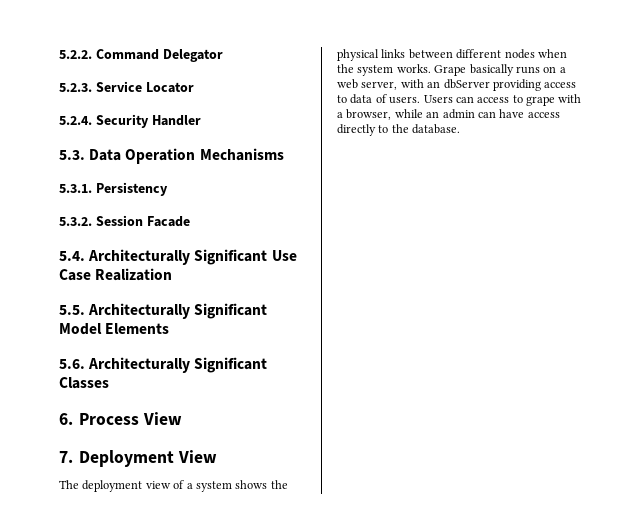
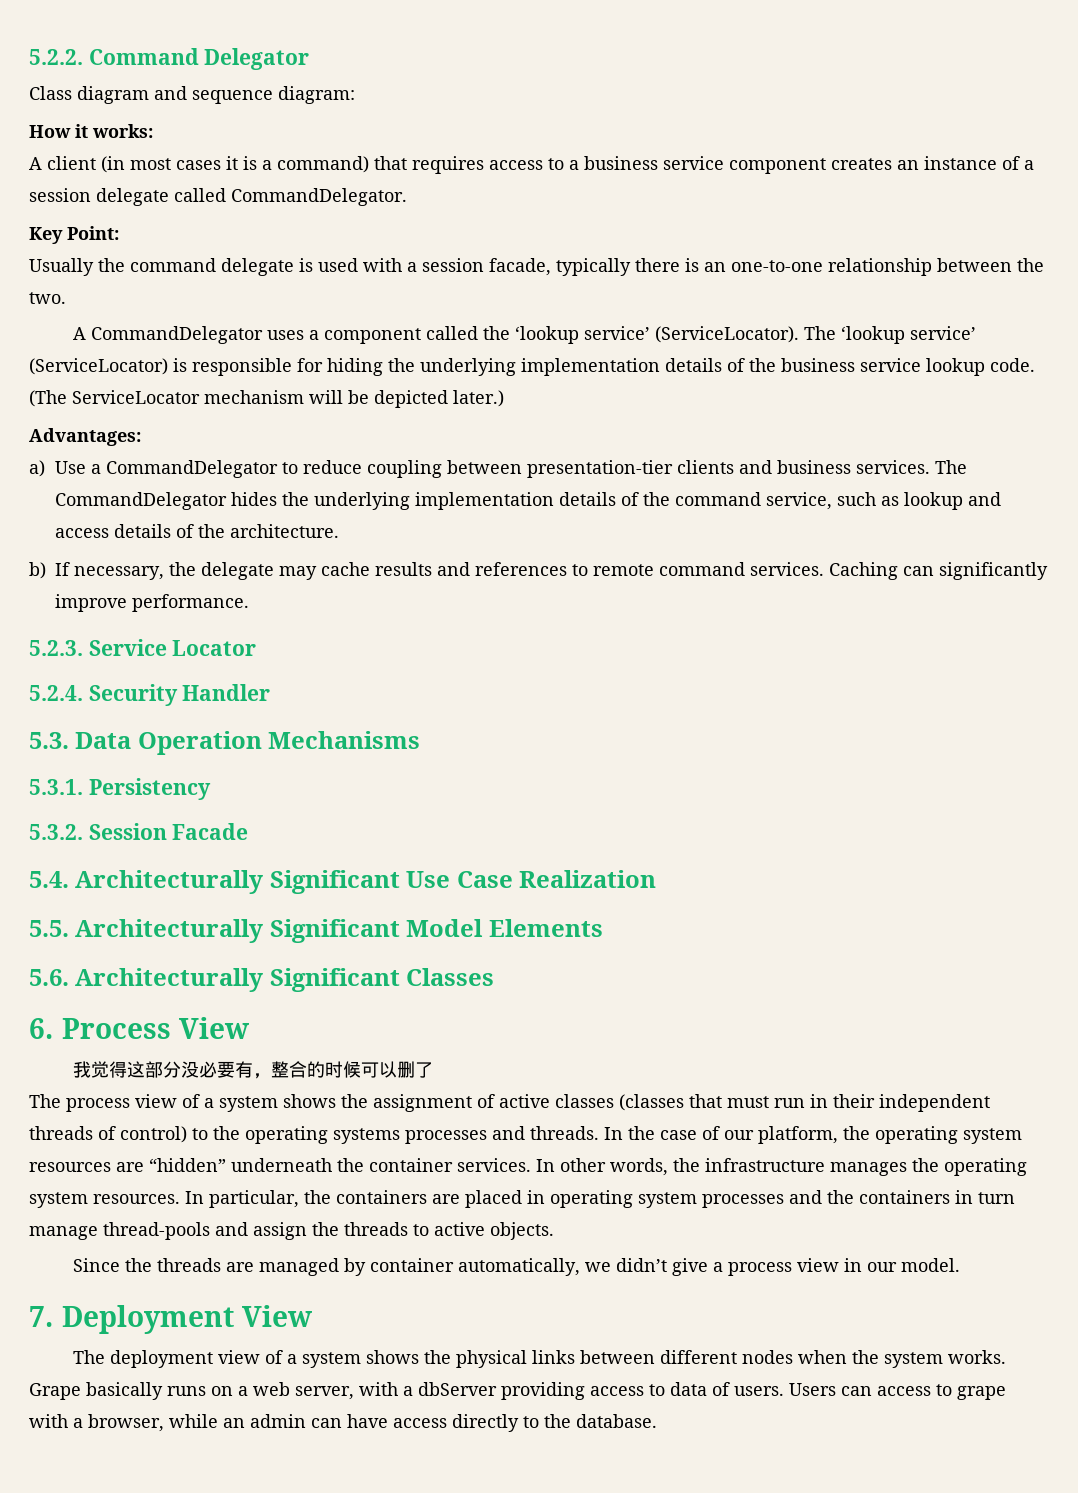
+ Class diagram and sequence diagram:
+ How it works:
+ A client (in most cases it is a command) that requires access to a business service component creates an instance of a session delegate called CommandDelegator.
+ Key Point:
+ Usually the command delegate is used with a session facade, typically there is an one-to-one relationship between the two.
+ A CommandDelegator uses a component called the ‘lookup service’ (ServiceLocator). The ‘lookup service’ (ServiceLocator) is responsible for hiding the underlying implementation details of the business service lookup code. (The ServiceLocator mechanism will be depicted later.)
+ Advantages:
+ a) Use a CommandDelegator to reduce coupling between presentation-tier clients and business services. The CommandDelegator hides the underlying implementation details of the command service, such as lookup and access details of the architecture.
+ b) If necessary, the delegate may cache results and references to remote command services. Caching can significantly improve performance.
+ 我觉得这部分没必要有，整合的时候可以删了
+ The process view of a system shows the assignment of active classes (classes that must run in their independent threads of control) to the operating systems processes and threads. In the case of our platform, the operating system resources are “hidden” underneath the container services. In other words, the infrastructure manages the operating system resources. In particular, the containers are placed in operating system processes and the containers in turn manage thread-pools and assign the threads to active objects.
+ Since the threads are managed by container automatically, we didn’t give a process view in our model.
- Grape basically runs on a web server, with an dbServer providing access to data of users.
+ Grape basically runs on a web server, with a dbServer providing access to data of users.

